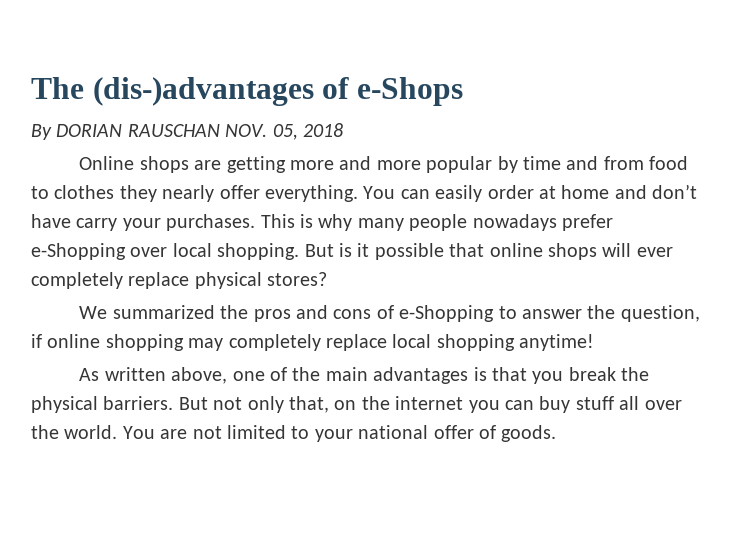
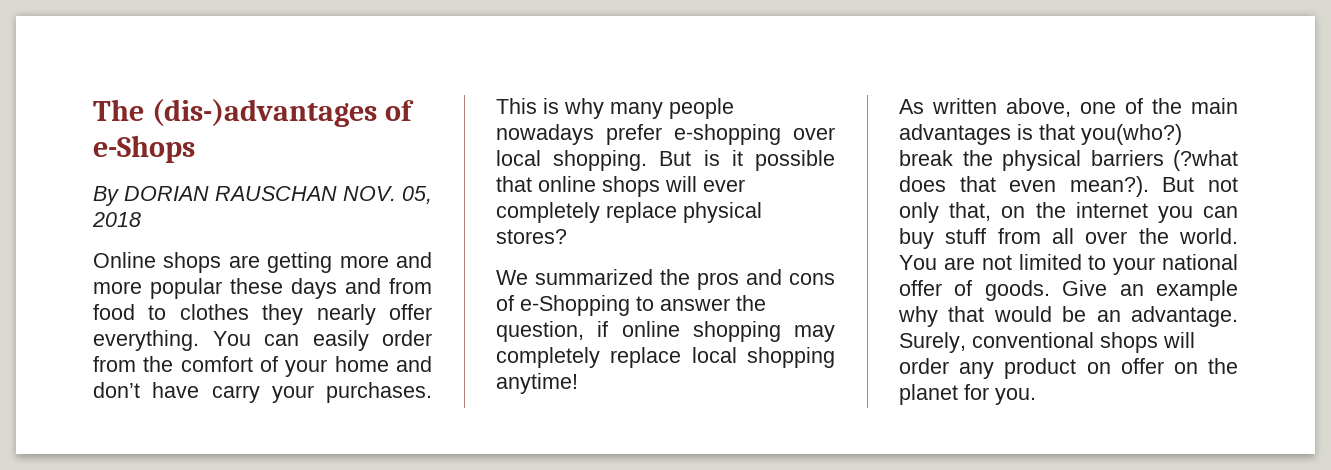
- Online shops are getting more and more popular by time and from food to clothes they nearly offer everything.
+ Online shops are getting more and more popular these days and from food to clothes they nearly offer everything.
- You can easily order at home and don’t have carry your purchases.
+ You can easily order from the comfort of your home and don’t have carry your purchases.
- This is why many people nowadays prefer e-Shopping over local shopping.
+ This is why many people nowadays prefer e-shopping over local shopping.
- As written above, one of the main advantages is that you break the physical barriers.
+ As written above, one of the main advantages is that you(who?) break the physical barriers (?what does that even mean?).
- But not only that, on the internet you can buy stuff all over the world.
+ But not only that, on the internet you can buy stuff from all over the world.
+ Give an example why that would be an advantage. Surely, conventional shops will order any product on offer on the planet for you.

